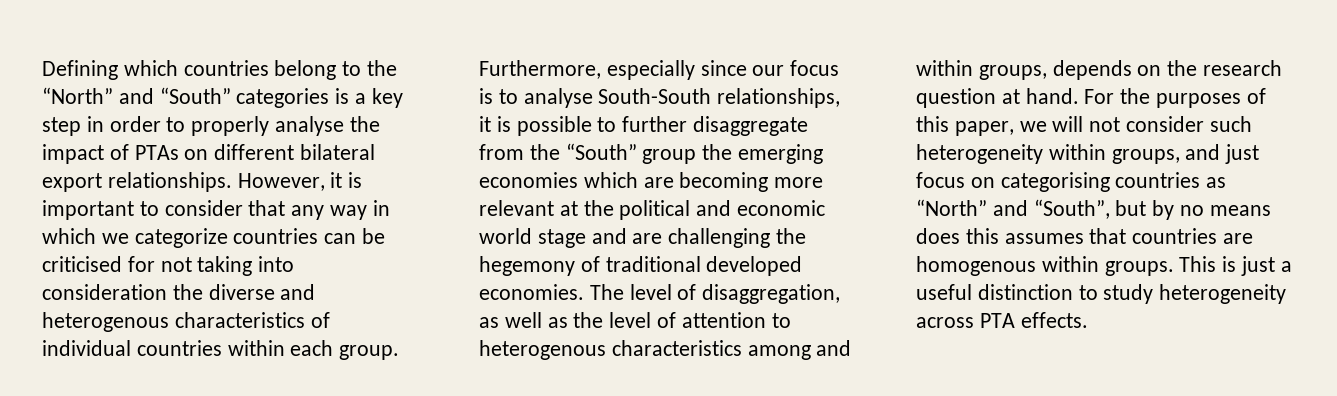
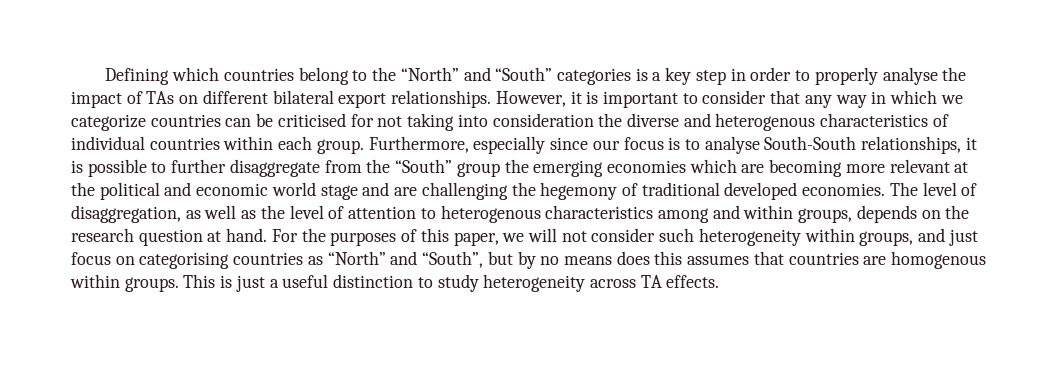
- Defining which countries belong to the “North” and “South” categories is a key step in order to properly analyse the impact of PTAs on different bilateral export relationships.
+ Defining which countries belong to the “North” and “South” categories is a key step in order to properly analyse the impact of TAs on different bilateral export relationships.
- This is just a useful distinction to study heterogeneity across PTA effects.
+ This is just a useful distinction to study heterogeneity across TA effects.

